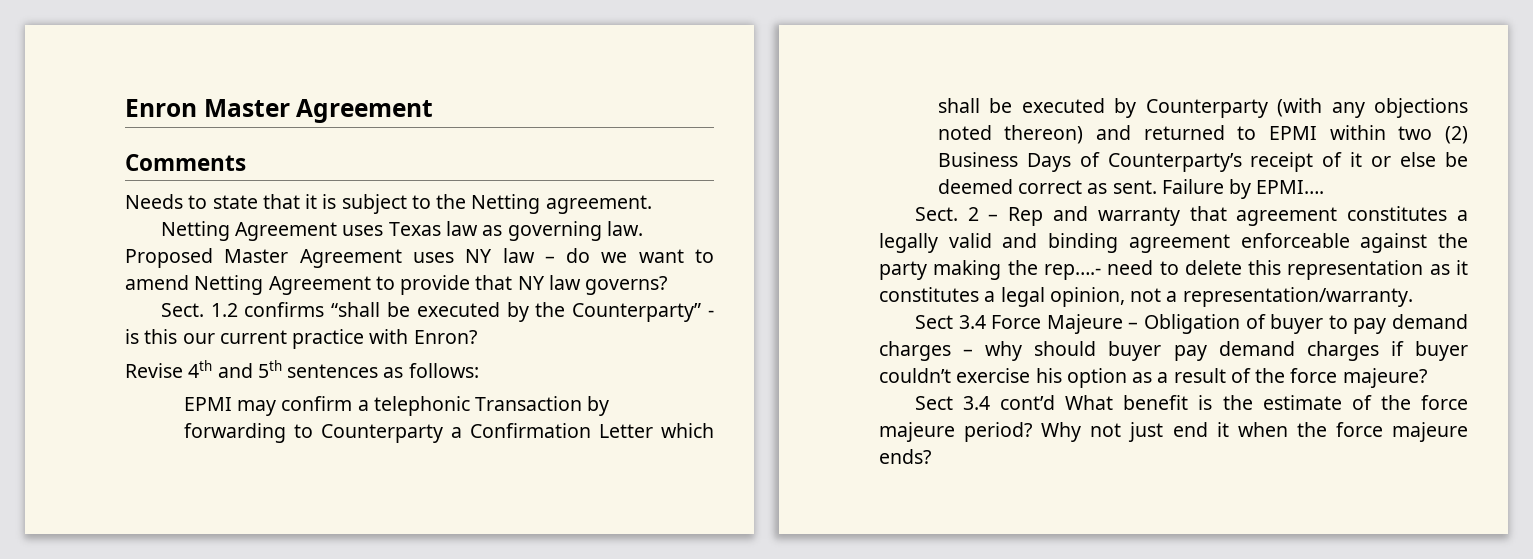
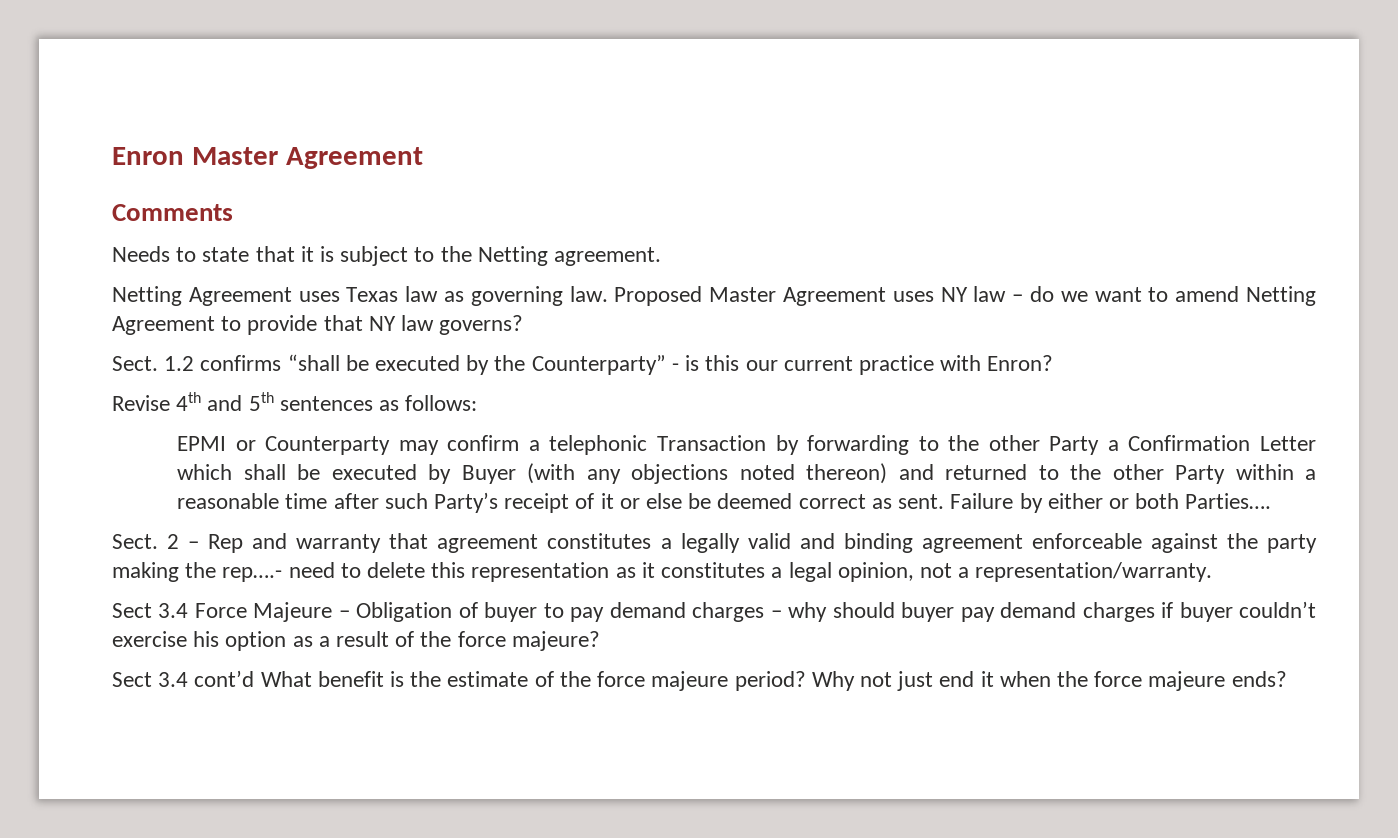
- EPMI may confirm a telephonic Transaction by forwarding to Counterparty a Confirmation Letter which shall be executed by Counterparty (with any objections noted thereon) and returned to EPMI within two (2) Business Days of Counterparty’s receipt of it or else be deemed correct as sent.
+ EPMI or Counterparty may confirm a telephonic Transaction by forwarding to the other Party a Confirmation Letter which shall be executed by Buyer (with any objections noted thereon) and returned to the other Party within a reasonable time after such Party’s receipt of it or else be deemed correct as sent.
- Failure by EPMI….
+ Failure by either or both Parties….

